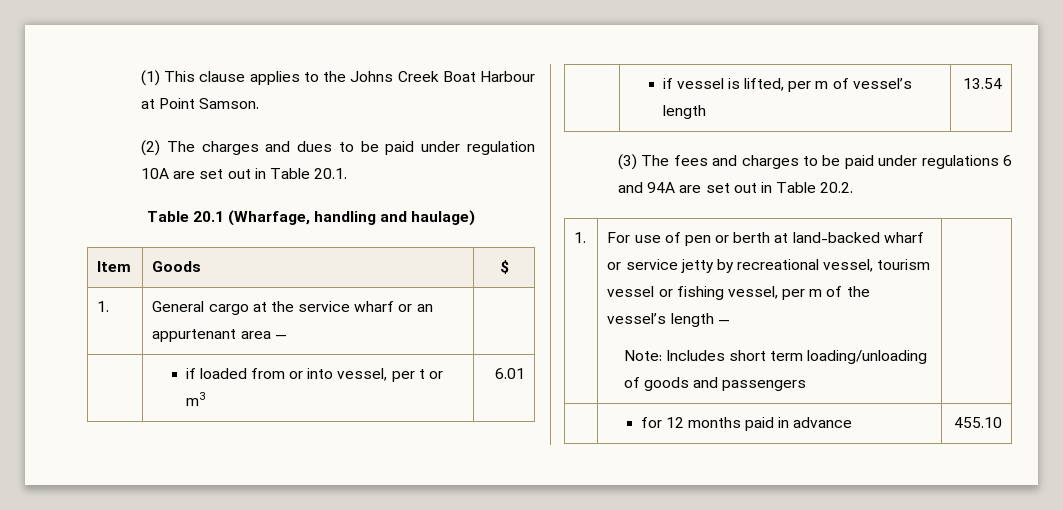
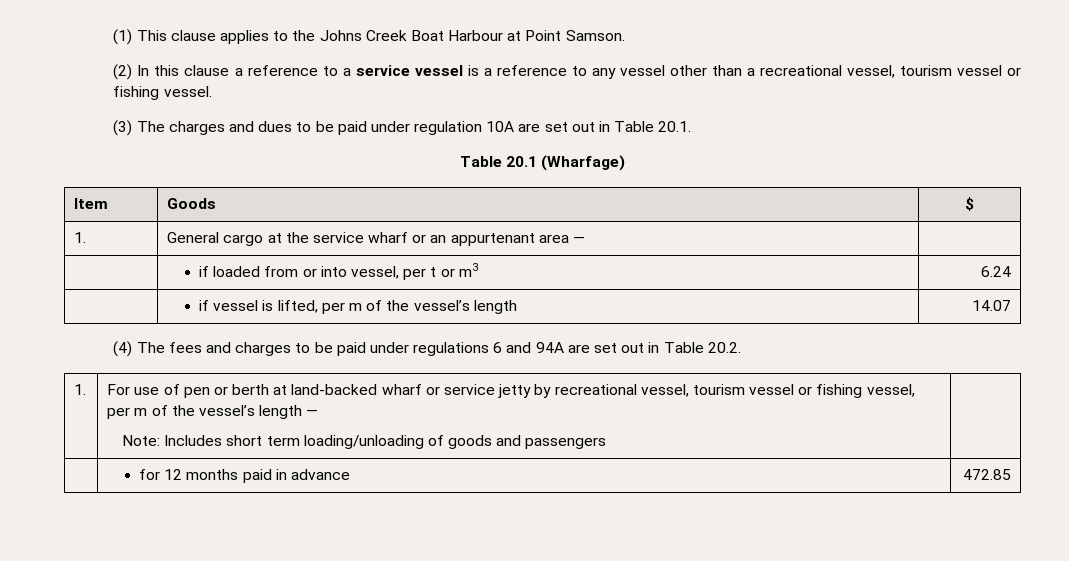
- (2) The charges and dues to be paid under regulation 10A are set out in Table 20.1.
+ (2) In this clause a reference to a service vessel is a reference to any vessel other than a recreational vessel, tourism vessel or fishing vessel.
+ (3) The charges and dues to be paid under regulation 10A are set out in Table 20.1.
- Table 20.1 (Wharfage, handling and haulage)
+ Table 20.1 (Wharfage)
- | if loaded from or into vessel, per t or m3 | 6.01
+ | if loaded from or into vessel, per t or m3 | 6.24
- | if vessel is lifted, per m of vessel’s length | 13.54
- (3) The fees and charges to be paid under regulations 6 and 94A are set out in Table 20.2.
+ | if vessel is lifted, per m of the vessel’s length | 14.07
+ (4) The fees and charges to be paid under regulations 6 and 94A are set out in Table 20.2.
- | for 12 months paid in advance | 455.10
+ | for 12 months paid in advance | 472.85

